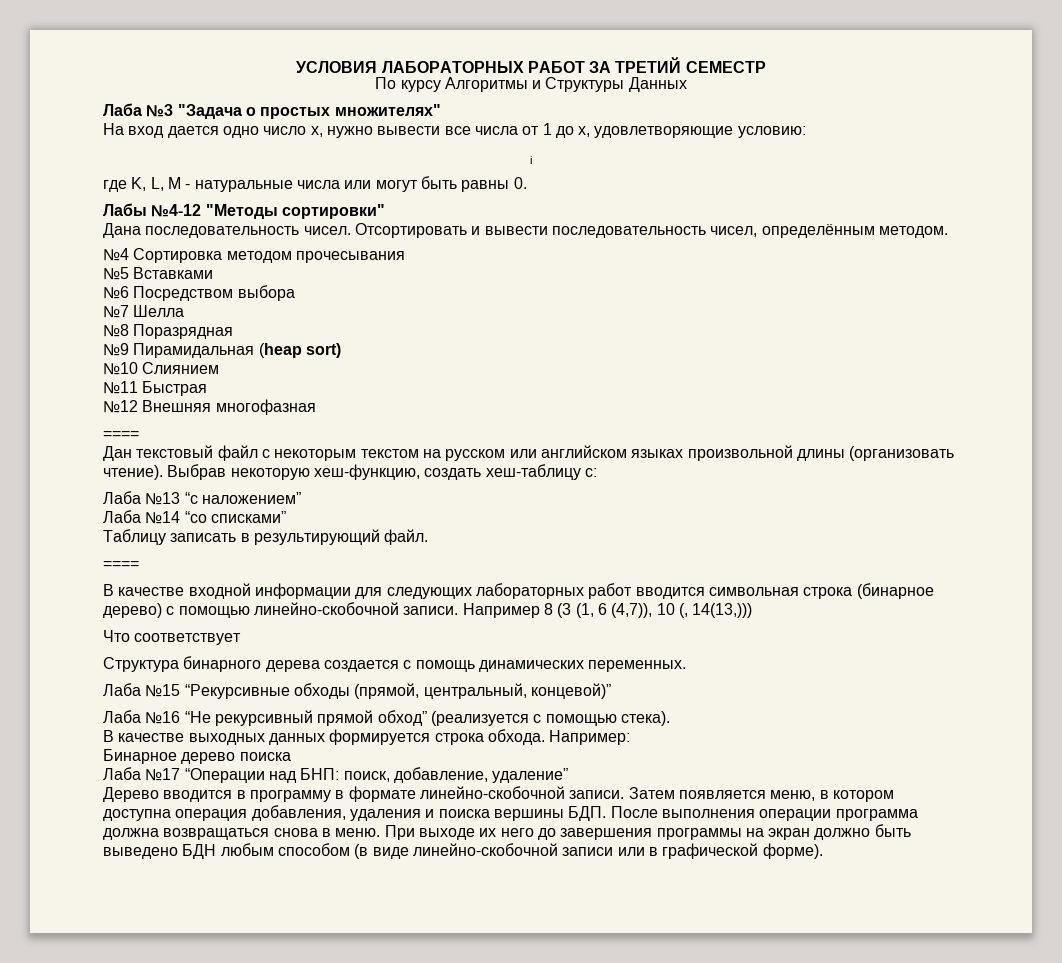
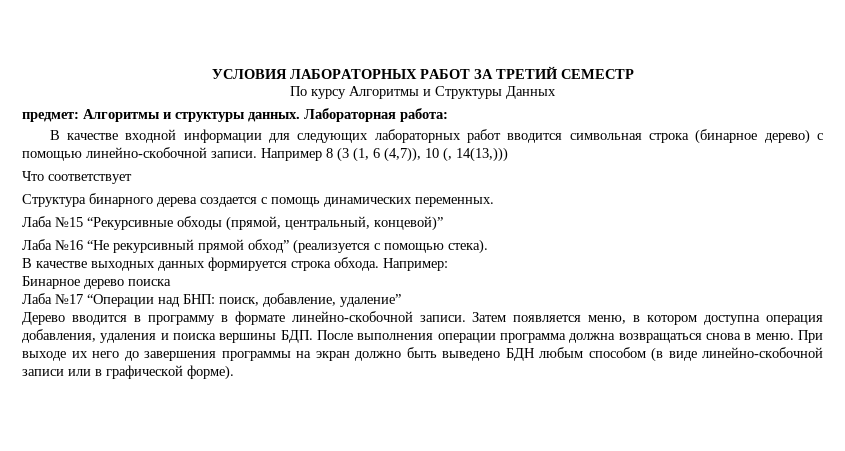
- Лаба №3 "Задача о простых множителях"
- На вход дается одно число х, нужно вывести все числа от 1 до х, удовлетворяющие условию:
- i
- где K, L, M - натуральные числа или могут быть равны 0.
- Лабы №4-12 "Методы сортировки"
- Дана последовательность чисел. Отсортировать и вывести последовательность чисел, определённым методом.
- №4 Сортировка методом прочесывания
- №5 Вставками
- №6 Посредством выбора
- №7 Шелла
- №8 Поразрядная
- №9 Пирамидальная (heap sort)
- №10 Слиянием
- №11 Быстрая
- №12 Внешняя многофазная
- ====
- Дан текстовый файл с некоторым текстом на русском или английском языках произвольной длины (организовать чтение). Выбрав некоторую хеш-функцию, создать хеш-таблицу с:
- Лаба №13 “с наложением”
- Лаба №14 “со списками”
- Таблицу записать в результирующий файл.
- ====
+ предмет: Алгоритмы и структуры данных. Лабораторная работа:

